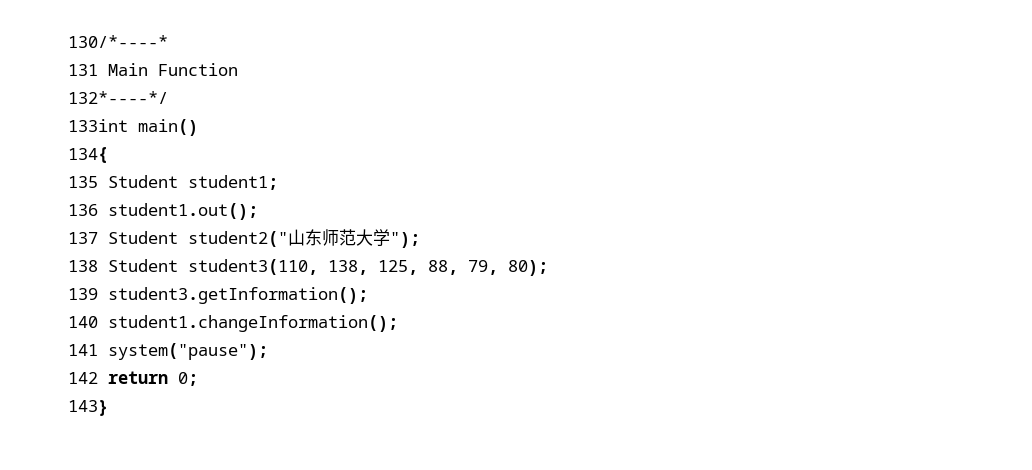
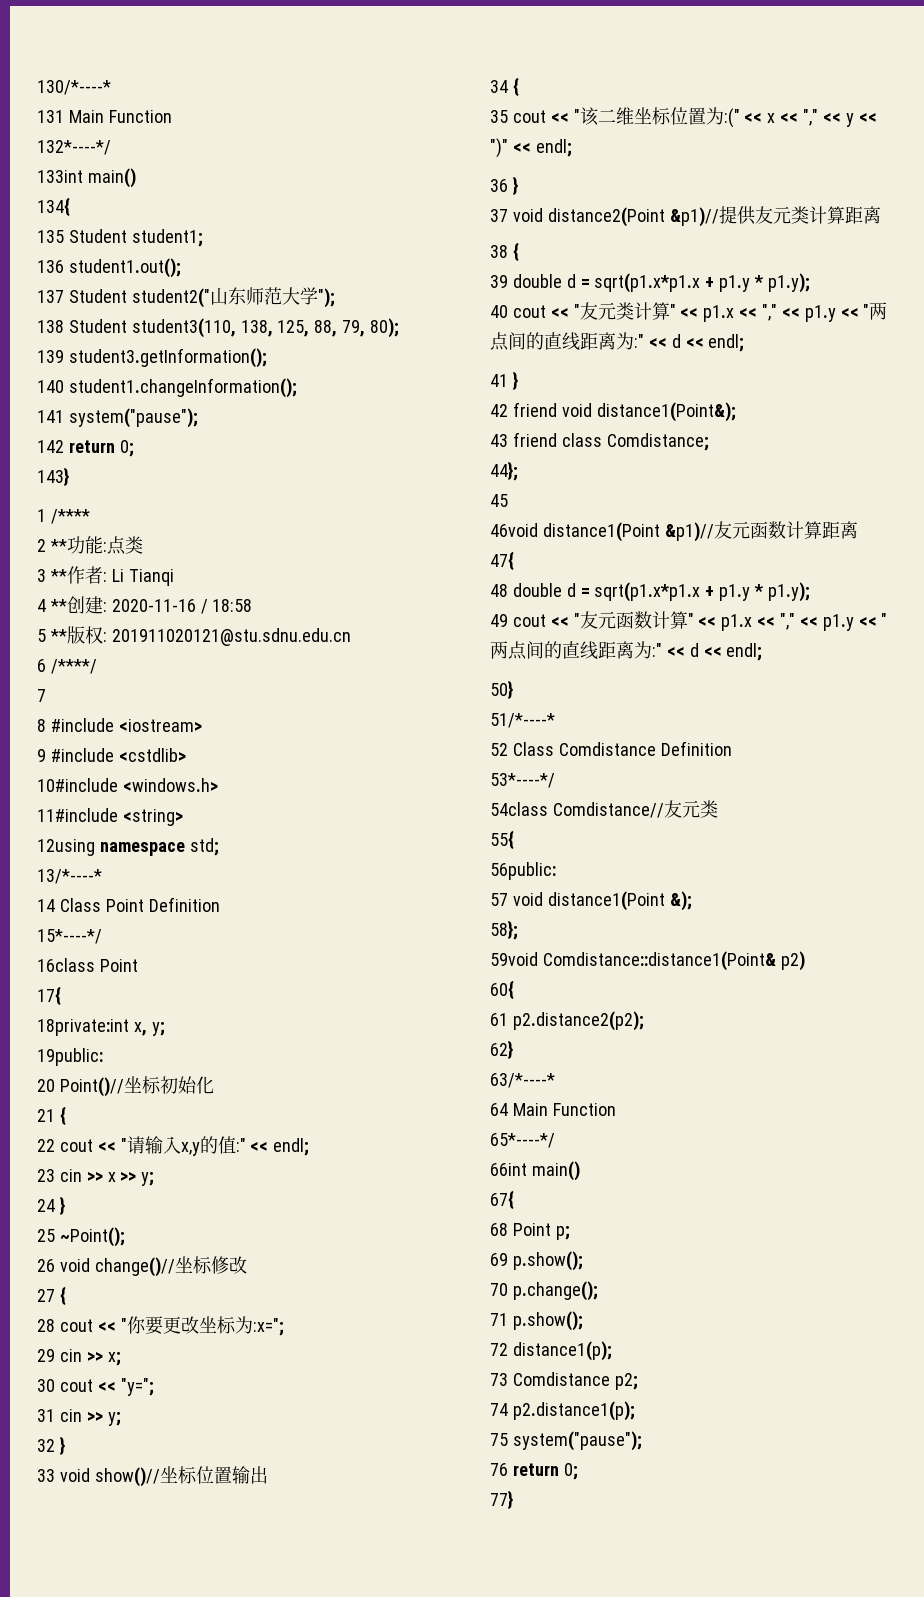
+ 1 /****
+ 2 **功能:点类
+ 3 **作者: Li Tianqi
+ 4 **创建: 2020-11-16 / 18:58
+ 5 **版权: 201911020121@stu.sdnu.edu.cn
+ 6 /****/
+ 7
+ 8 #include <iostream>
+ 9 #include <cstdlib>
+ 10#include <windows.h>
+ 11#include <string>
+ 12using namespace std;
+ 13/*----*
+ 14 Class Point Definition
+ 15*----*/
+ 16class Point
+ 17{
+ 18private:int x, y;
+ 19public:
+ 20 Point()//坐标初始化
+ 21 {
+ 22 cout << "请输入x,y的值:" << endl;
+ 23 cin >> x >> y;
+ 24 }
+ 25 ~Point();
+ 26 void change()//坐标修改
+ 27 {
+ 28 cout << "你要更改坐标为:x=";
+ 29 cin >> x;
+ 30 cout << "y=";
+ 31 cin >> y;
+ 32 }
+ 33 void show()//坐标位置输出
+ 34 {
+ 35 cout << "该二维坐标位置为:(" << x << "," << y << ")" << endl;
+ 36 }
+ 37 void distance2(Point &p1)//提供友元类计算距离
+ 38 {
+ 39 double d = sqrt(p1.x*p1.x + p1.y * p1.y);
+ 40 cout << "友元类计算" << p1.x << "," << p1.y << "两点间的直线距离为:" << d << endl;
+ 41 }
+ 42 friend void distance1(Point&);
+ 43 friend class Comdistance;
+ 44};
+ 45
+ 46void distance1(Point &p1)//友元函数计算距离
+ 47{
+ 48 double d = sqrt(p1.x*p1.x + p1.y * p1.y);
+ 49 cout << "友元函数计算" << p1.x << "," << p1.y << "两点间的直线距离为:" << d << endl;
+ 50}
+ 51/*----*
+ 52 Class Comdistance Definition
+ 53*----*/
+ 54class Comdistance//友元类
+ 55{
+ 56public:
+ 57 void distance1(Point &);
+ 58};
+ 59void Comdistance::distance1(Point& p2)
+ 60{
+ 61 p2.distance2(p2);
+ 62}
+ 63/*----*
+ 64 Main Function
+ 65*----*/
+ 66int main()
+ 67{
+ 68 Point p;
+ 69 p.show();
+ 70 p.change();
+ 71 p.show();
+ 72 distance1(p);
+ 73 Comdistance p2;
+ 74 p2.distance1(p);
+ 75 system("pause");
+ 76 return 0;
+ 77}

